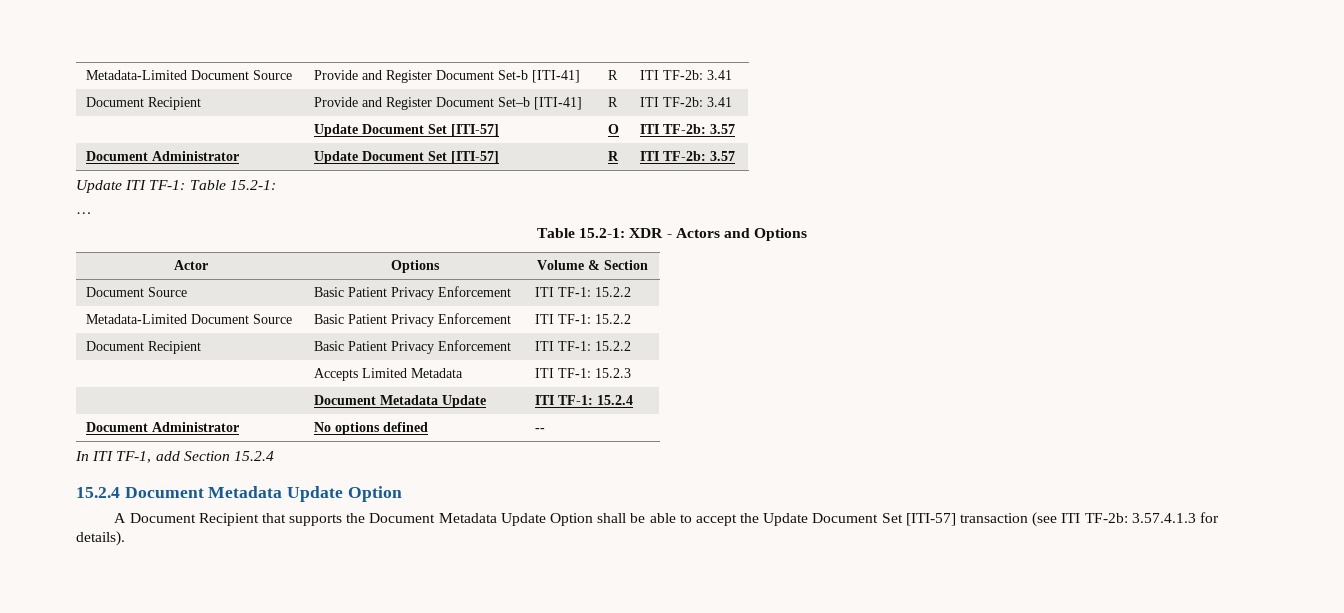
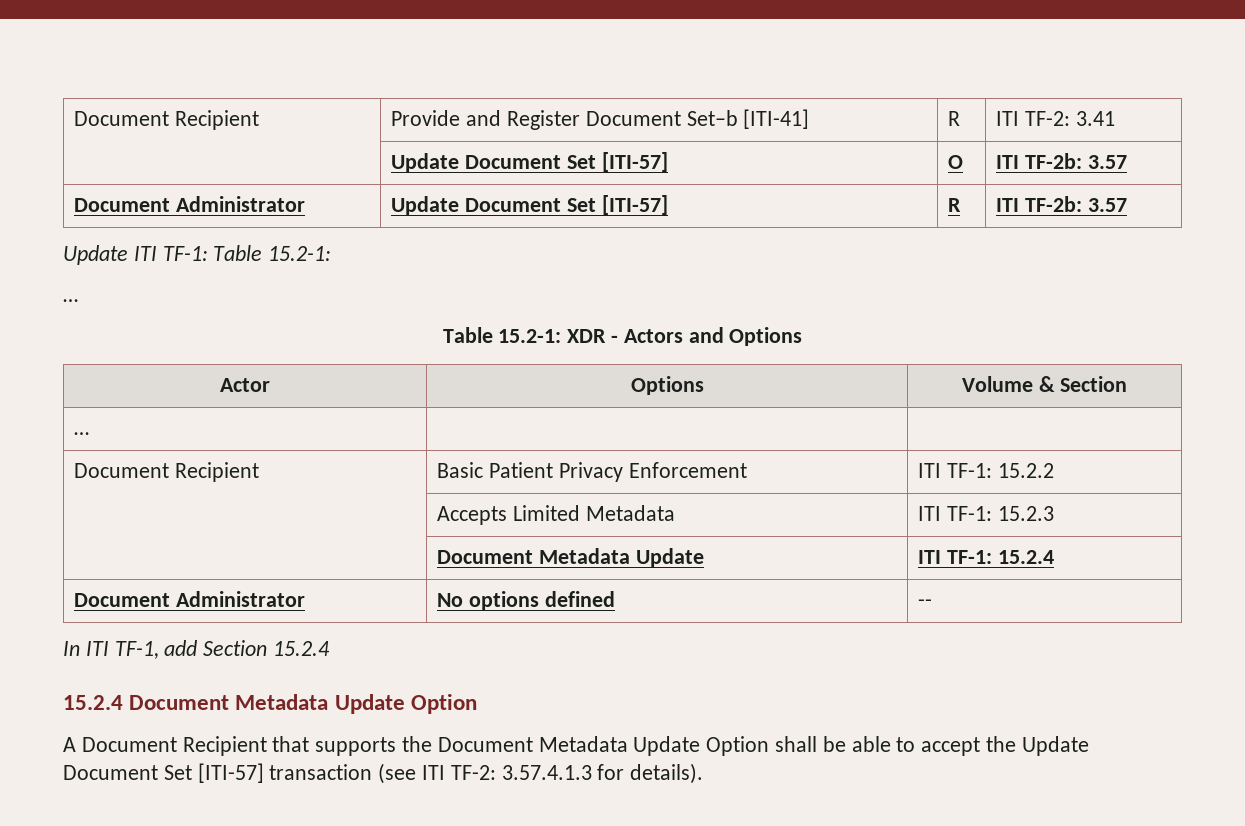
- Metadata-Limited Document Source | Provide and Register Document Set-b [ITI-41] | R | ITI TF-2b: 3.41
- Document Recipient | Provide and Register Document Set–b [ITI-41] | R | ITI TF-2b: 3.41
+ Document Recipient | Provide and Register Document Set–b [ITI-41] | R | ITI TF-2: 3.41
  Actor | Options | Volume & Section
- Document Source | Basic Patient Privacy Enforcement | ITI TF-1: 15.2.2
- Metadata-Limited Document Source | Basic Patient Privacy Enforcement | ITI TF-1: 15.2.2
+ … | |
- A Document Recipient that supports the Document Metadata Update Option shall be able to accept the Update Document Set [ITI-57] transaction (see ITI TF-2b: 3.57.4.1.3 for details).
+ A Document Recipient that supports the Document Metadata Update Option shall be able to accept the Update Document Set [ITI-57] transaction (see ITI TF-2: 3.57.4.1.3 for details).

